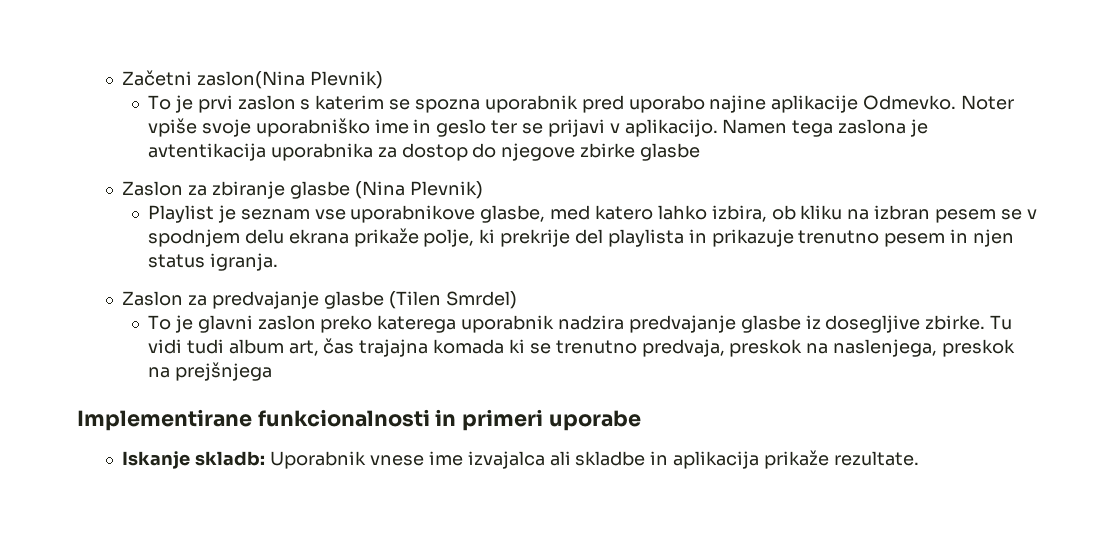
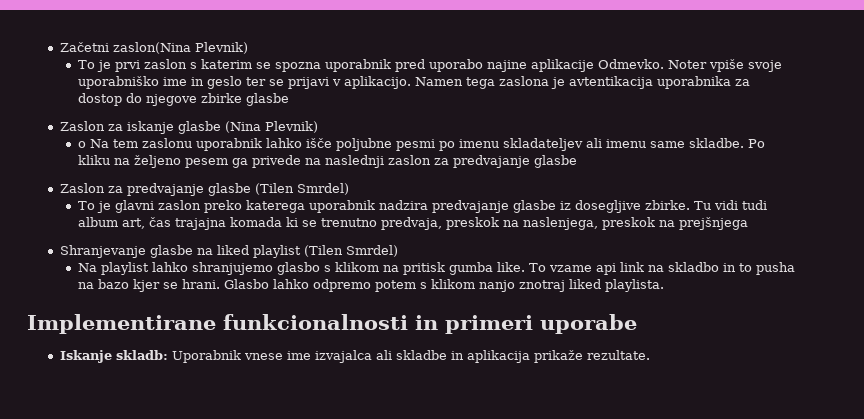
- Zaslon za zbiranje glasbe (Nina Plevnik)
+ Zaslon za iskanje glasbe (Nina Plevnik)
- Playlist je seznam vse uporabnikove glasbe, med katero lahko izbira, ob kliku na izbran pesem se v spodnjem delu ekrana prikaže polje, ki prekrije del playlista in prikazuje trenutno pesem in njen status igranja.
+ o Na tem zaslonu uporabnik lahko išče poljubne pesmi po imenu skladateljev ali imenu same skladbe. Po kliku na željeno pesem ga privede na naslednji zaslon za predvajanje glasbe
+ Shranjevanje glasbe na liked playlist (Tilen Smrdel)
+ Na playlist lahko shranjujemo glasbo s klikom na pritisk gumba like. To vzame api link na skladbo in to pusha na bazo kjer se hrani. Glasbo lahko odpremo potem s klikom nanjo znotraj liked playlista.

